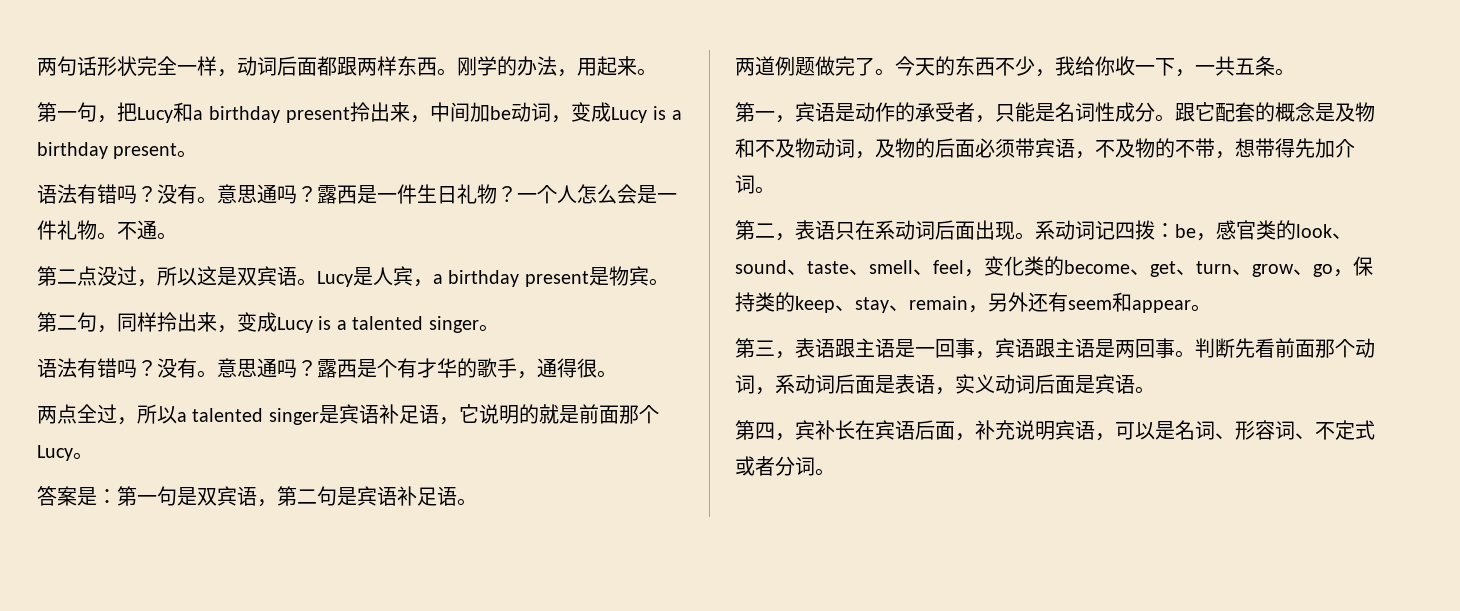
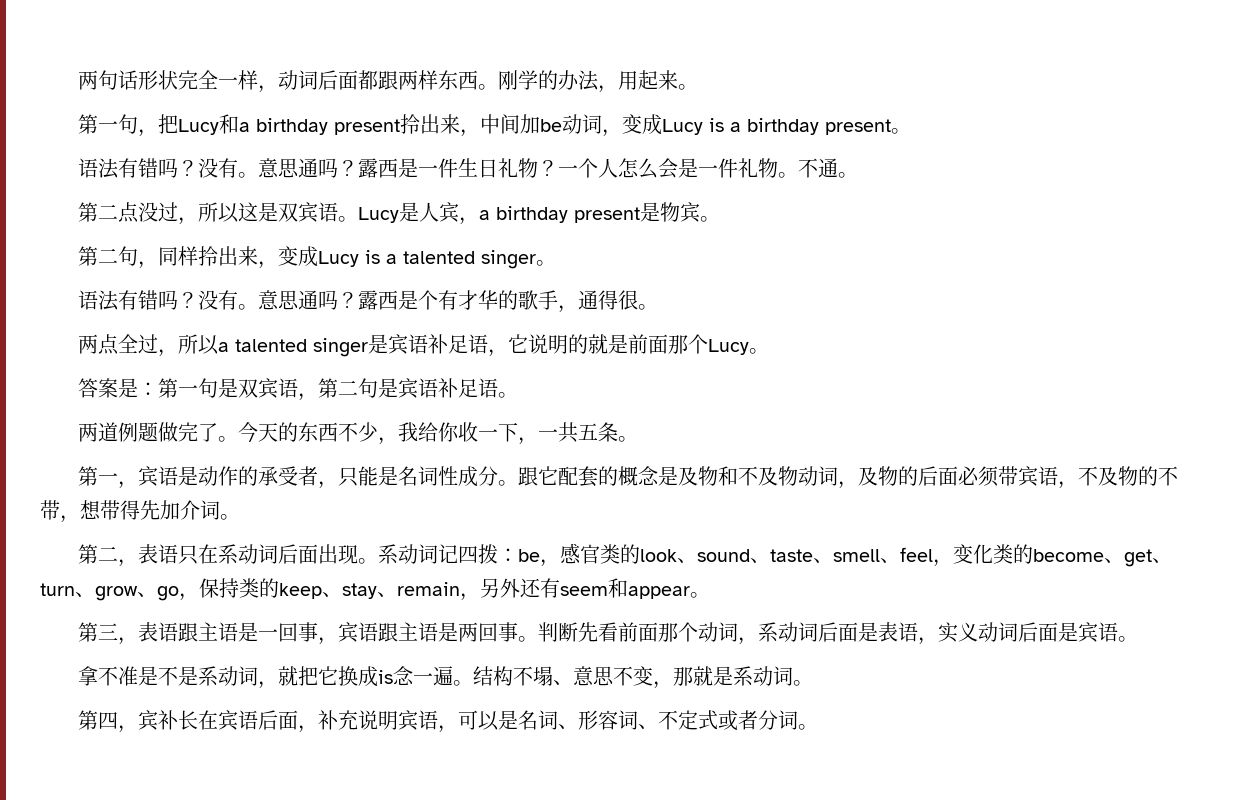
+ 拿不准是不是系动词，就把它换成is念一遍。结构不塌、意思不变，那就是系动词。

